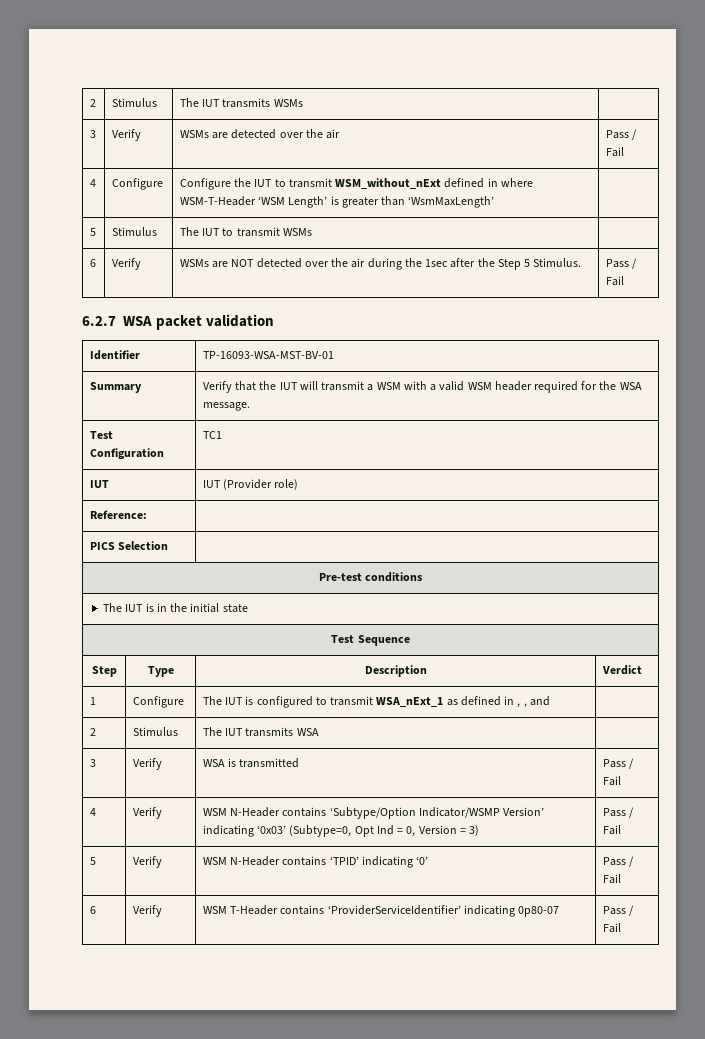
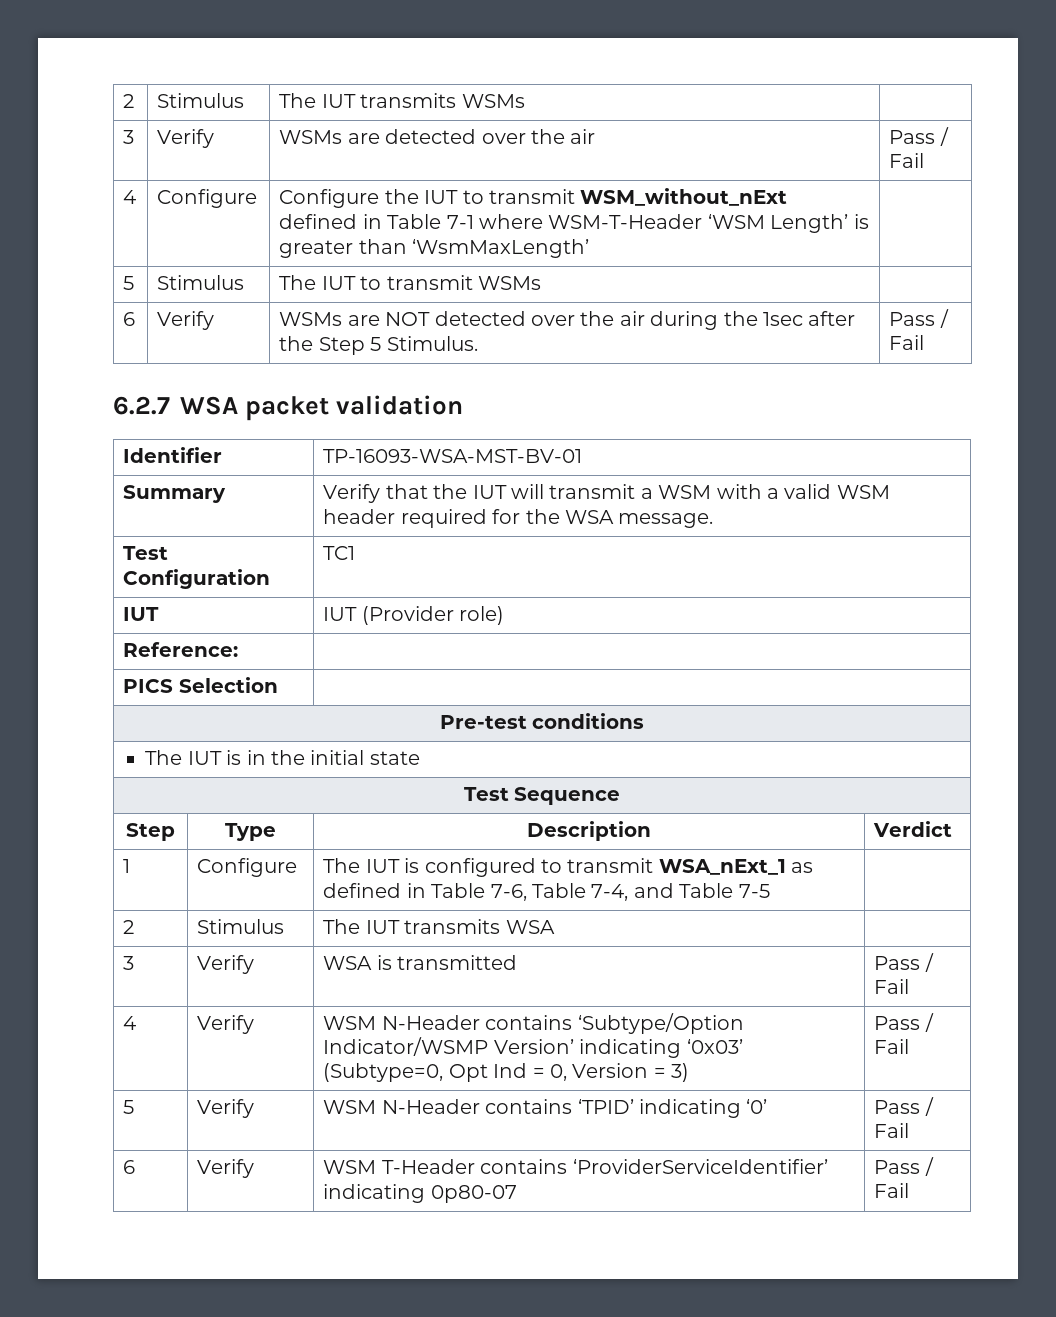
- 4 | Configure | Configure the IUT to transmit WSM_without_nExt defined in where WSM-T-Header ‘WSM Length’ is greater than ‘WsmMaxLength’ |
+ 4 | Configure | Configure the IUT to transmit WSM_without_nExt defined in Table 7-1 where WSM-T-Header ‘WSM Length’ is greater than ‘WsmMaxLength’ |
- 1 | Configure | The IUT is configured to transmit WSA_nExt_1 as defined in , , and |
+ 1 | Configure | The IUT is configured to transmit WSA_nExt_1 as defined in Table 7-6, Table 7-4, and Table 7-5 |

